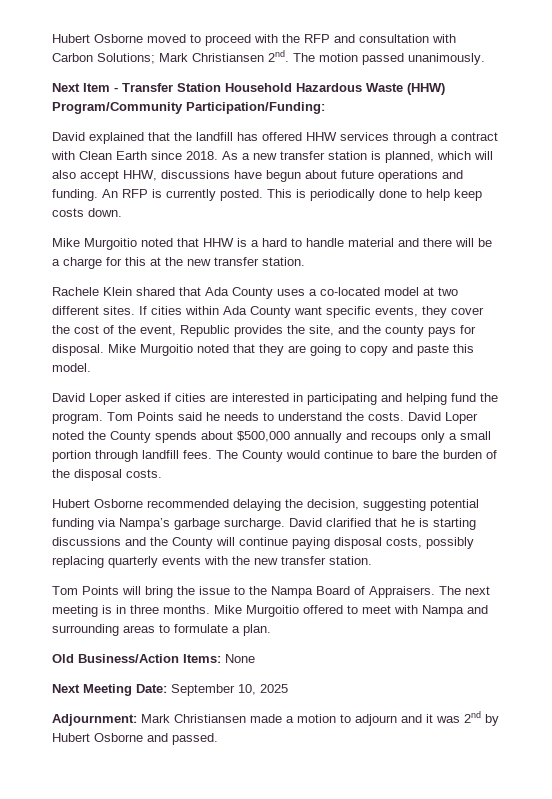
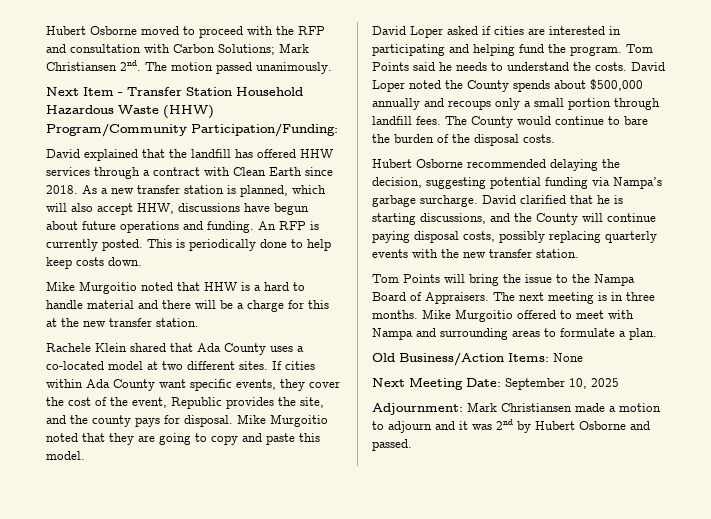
- David clarified that he is starting discussions and the County will continue paying disposal costs, possibly replacing quarterly events with the new transfer station.
+ David clarified that he is starting discussions, and the County will continue paying disposal costs, possibly replacing quarterly events with the new transfer station.

